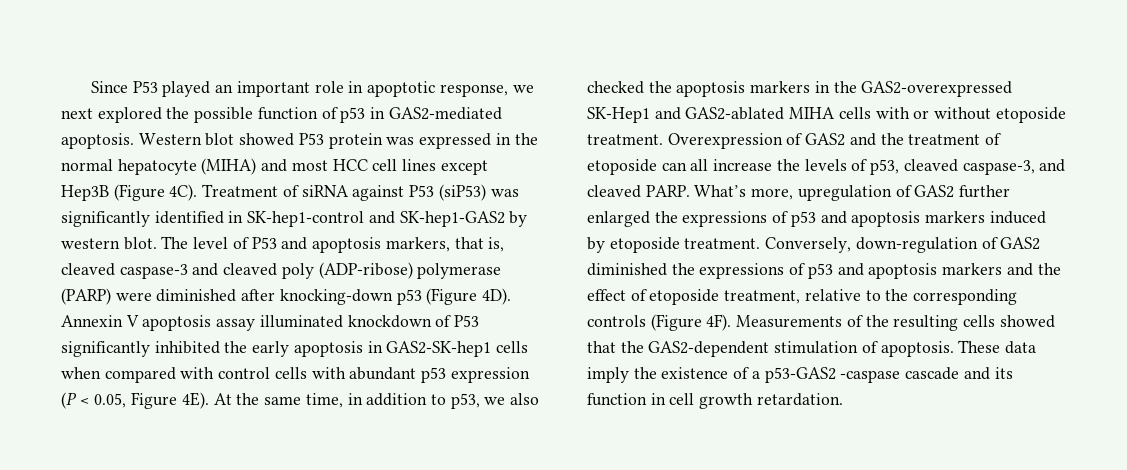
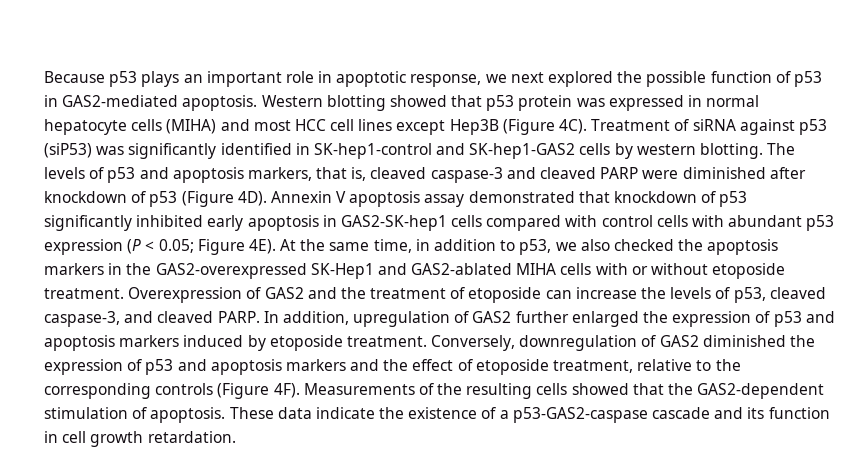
- Since P53 played an important role in apoptotic response, we next explored the possible function of p53 in GAS2-mediated apoptosis.
+ Because p53 plays an important role in apoptotic response, we next explored the possible function of p53 in GAS2-mediated apoptosis.
- Western blot showed P53 protein was expressed in the normal hepatocyte (MIHA) and most HCC cell lines except Hep3B (Figure 4C).
+ Western blotting showed that p53 protein was expressed in normal hepatocyte cells (MIHA) and most HCC cell lines except Hep3B (Figure 4C).
- Treatment of siRNA against P53 (siP53) was significantly identified in SK-hep1-control and SK-hep1-GAS2 by western blot. The level of P53 and apoptosis markers, that is, cleaved caspase-3 and cleaved poly (ADP-ribose) polymerase (PARP) were diminished after knocking-down p53 (Figure 4D).
+ Treatment of siRNA against p53 (siP53) was significantly identified in SK-hep1-control and SK-hep1-GAS2 cells by western blotting. The levels of p53 and apoptosis markers, that is, cleaved caspase-3 and cleaved PARP were diminished after knockdown of p53 (Figure 4D).
- Annexin V apoptosis assay illuminated knockdown of P53 significantly inhibited the early apoptosis in GAS2-SK-hep1 cells when compared with control cells with abundant p53 expression (P < 0.05, Figure 4E).
+ Annexin V apoptosis assay demonstrated that knockdown of p53 significantly inhibited early apoptosis in GAS2-SK-hep1 cells compared with control cells with abundant p53 expression (P < 0.05; Figure 4E).
- Overexpression of GAS2 and the treatment of etoposide can all increase the levels of p53, cleaved caspase-3, and cleaved PARP.
+ Overexpression of GAS2 and the treatment of etoposide can increase the levels of p53, cleaved caspase-3, and cleaved PARP.
- What’s more, upregulation of GAS2 further enlarged the expressions of p53 and apoptosis markers induced by etoposide treatment.
+ In addition, upregulation of GAS2 further enlarged the expression of p53 and apoptosis markers induced by etoposide treatment.
- Conversely, down-regulation of GAS2 diminished the expressions of p53 and apoptosis markers and the effect of etoposide treatment, relative to the corresponding controls (Figure 4F).
+ Conversely, downregulation of GAS2 diminished the expression of p53 and apoptosis markers and the effect of etoposide treatment, relative to the corresponding controls (Figure 4F).
- These data imply the existence of a p53-GAS2 -caspase cascade and its function in cell growth retardation.
+ These data indicate the existence of a p53-GAS2-caspase cascade and its function in cell growth retardation.

